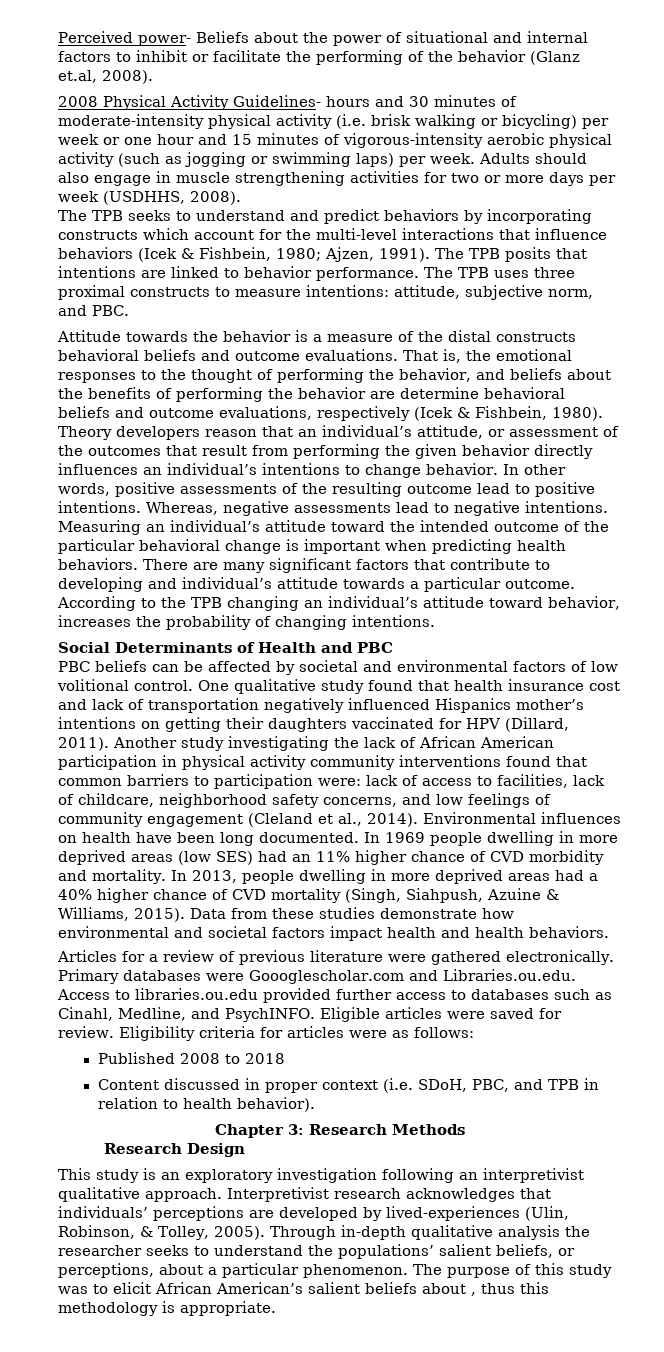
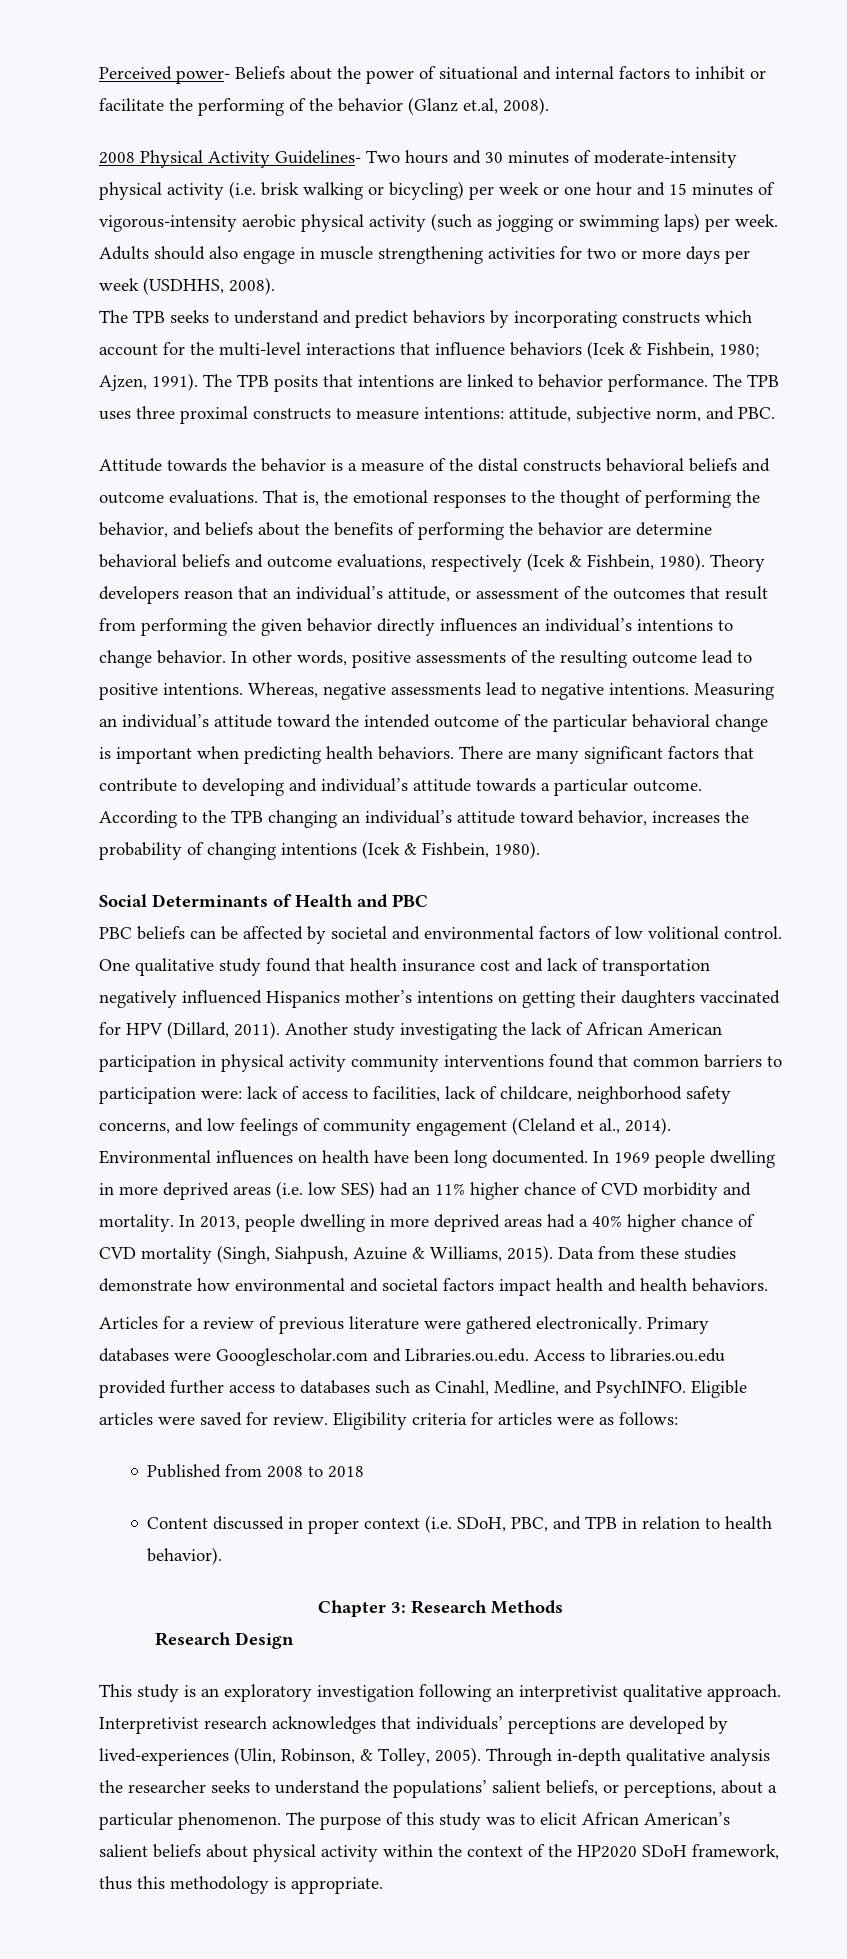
- 2008 Physical Activity Guidelines- hours and 30 minutes of moderate-intensity physical activity (i.e. brisk walking or bicycling) per week or one hour and 15 minutes of vigorous-intensity aerobic physical activity (such as jogging or swimming laps) per week.
+ 2008 Physical Activity Guidelines- Two hours and 30 minutes of moderate-intensity physical activity (i.e. brisk walking or bicycling) per week or one hour and 15 minutes of vigorous-intensity aerobic physical activity (such as jogging or swimming laps) per week.
- According to the TPB changing an individual’s attitude toward behavior, increases the probability of changing intentions.
+ According to the TPB changing an individual’s attitude toward behavior, increases the probability of changing intentions (Icek & Fishbein, 1980).
- In 1969 people dwelling in more deprived areas (low SES) had an 11% higher chance of CVD morbidity and mortality.
+ In 1969 people dwelling in more deprived areas (i.e. low SES) had an 11% higher chance of CVD morbidity and mortality.
- Published 2008 to 2018
+ Published from 2008 to 2018
- The purpose of this study was to elicit African American’s salient beliefs about , thus this methodology is appropriate.
+ The purpose of this study was to elicit African American’s salient beliefs about physical activity within the context of the HP2020 SDoH framework, thus this methodology is appropriate.

